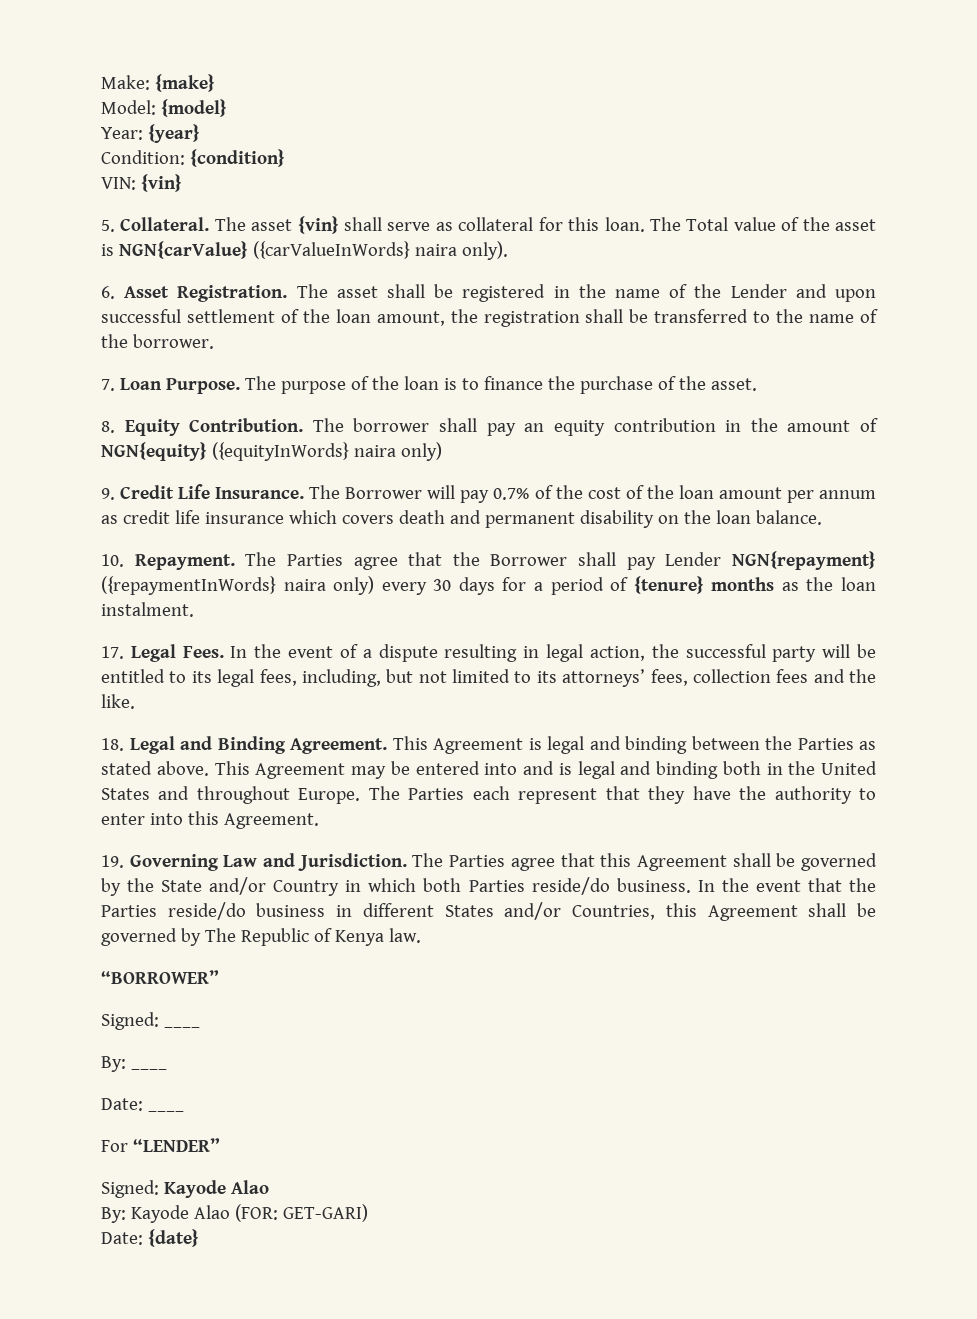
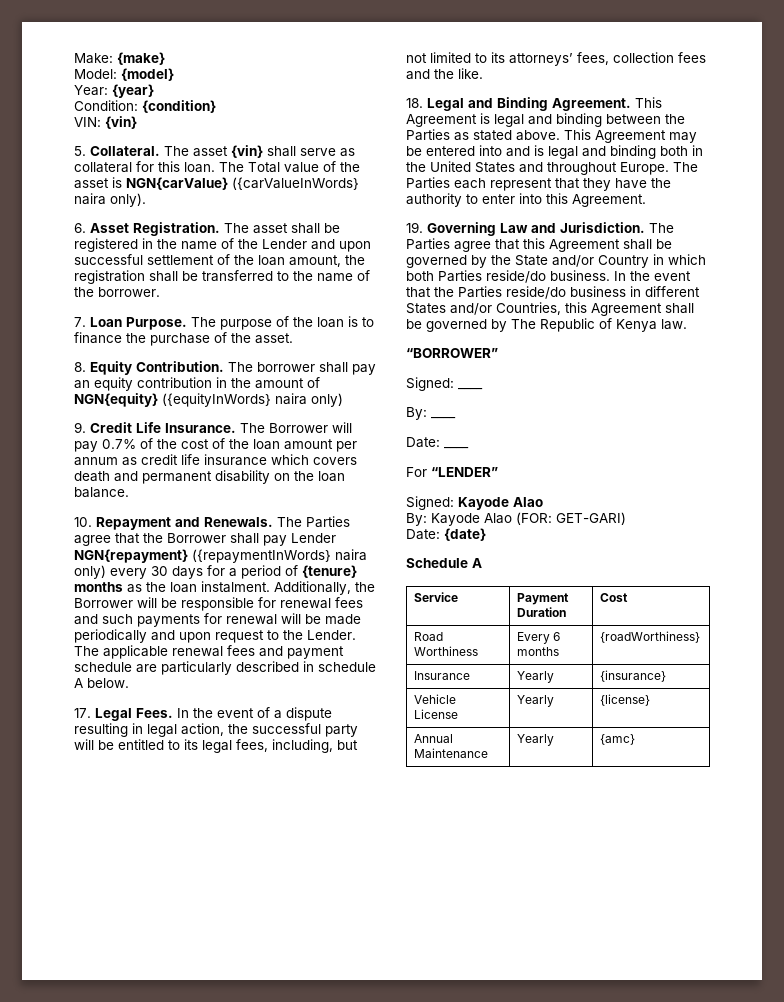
- 10. Repayment.
+ 10. Repayment and Renewals.
+ Additionally, the Borrower will be responsible for renewal fees and such payments for renewal will be made periodically and upon request to the Lender. The applicable renewal fees and payment schedule are particularly described in schedule A below.
+ Schedule A
+ Service | Payment Duration | Cost
+ Road Worthiness | Every 6 months | {roadWorthiness}
+ Insurance | Yearly | {insurance}
+ Vehicle License | Yearly | {license}
+ Annual Maintenance | Yearly | {amc}

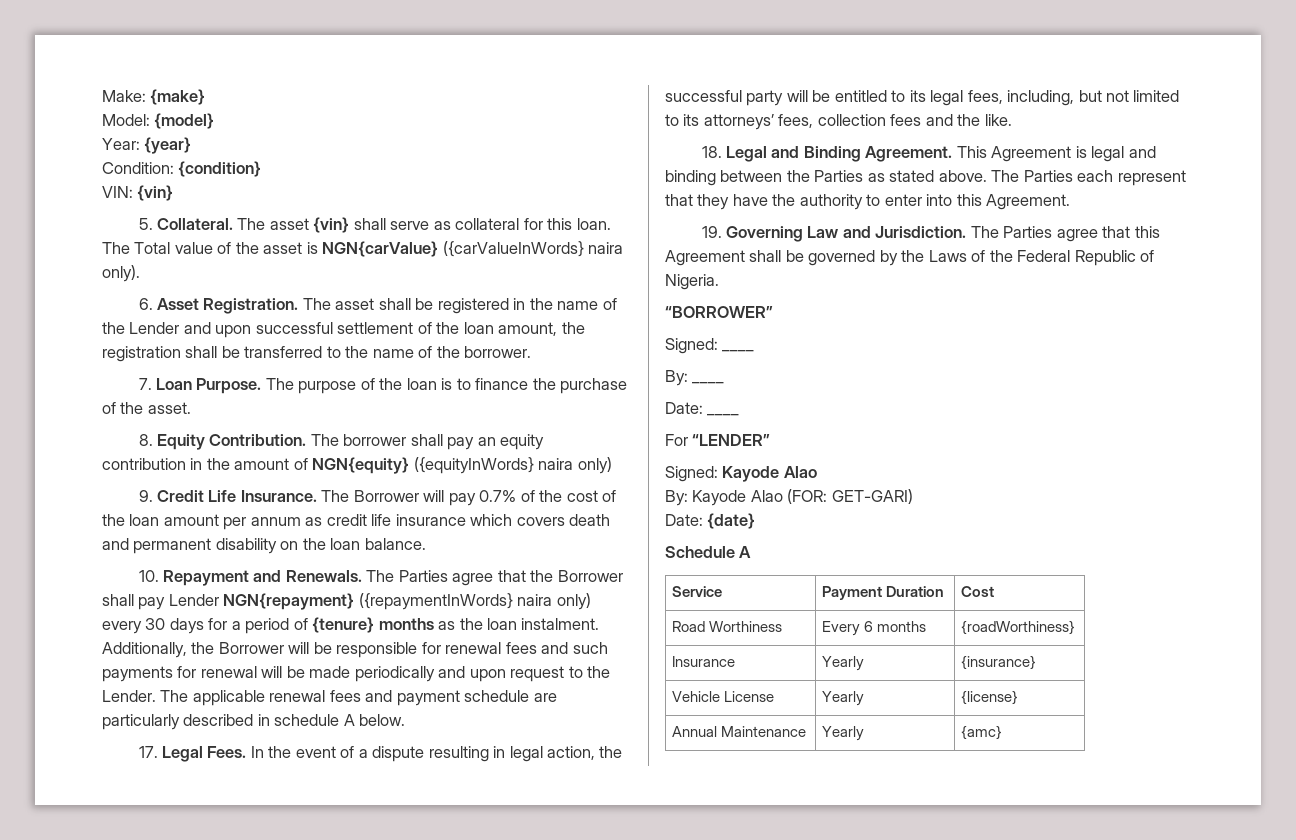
- This Agreement may be entered into and is legal and binding both in the United States and throughout Europe.
- The Parties agree that this Agreement shall be governed by the State and/or Country in which both Parties reside/do business. In the event that the Parties reside/do business in different States and/or Countries, this Agreement shall be governed by The Republic of Kenya law.
+ The Parties agree that this Agreement shall be governed by the Laws of the Federal Republic of Nigeria.

